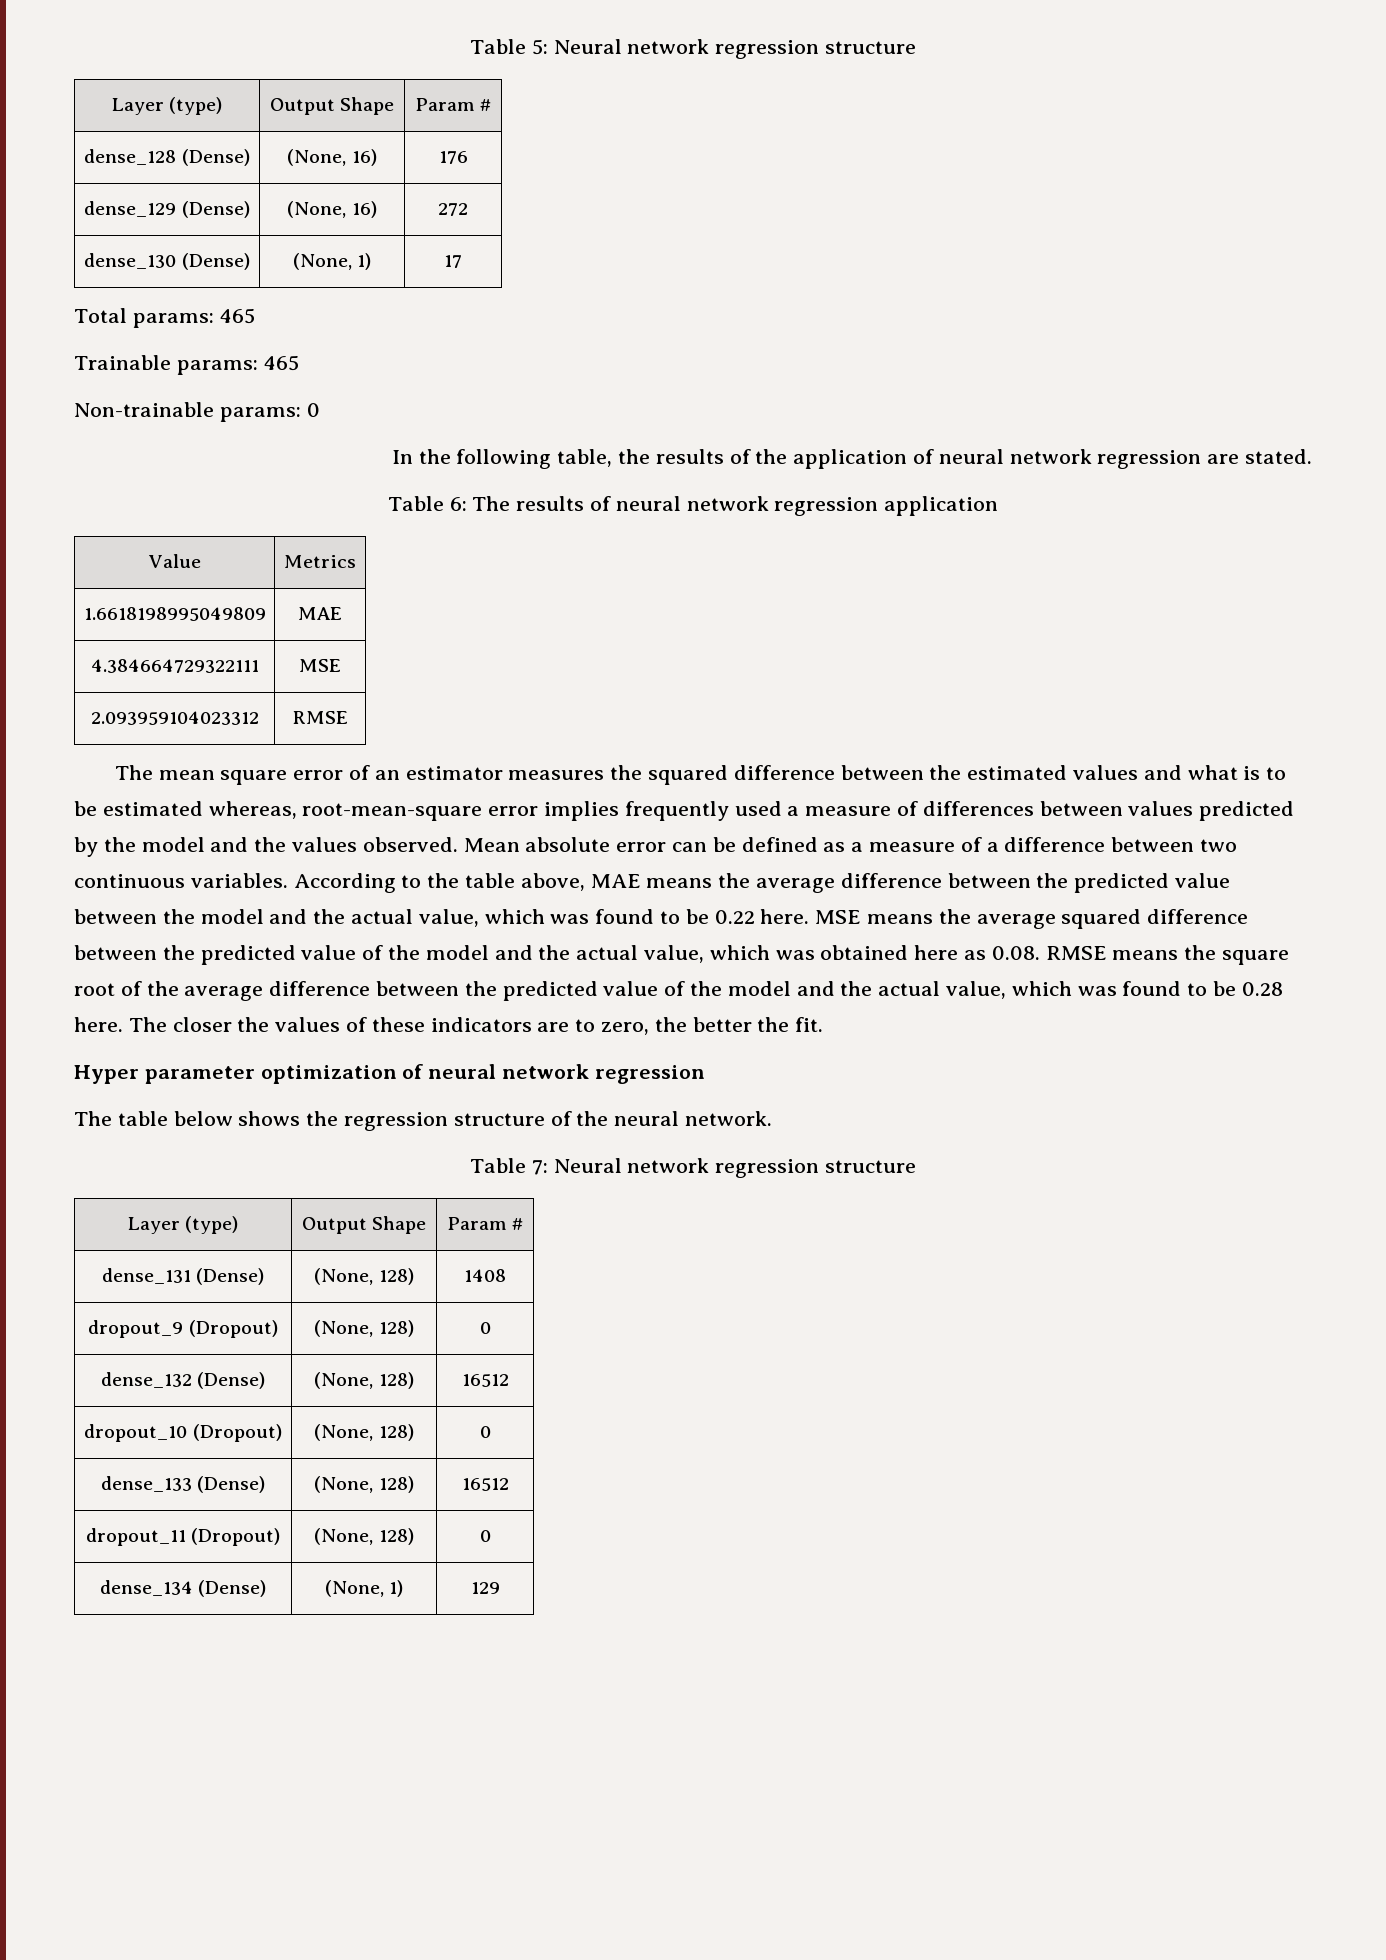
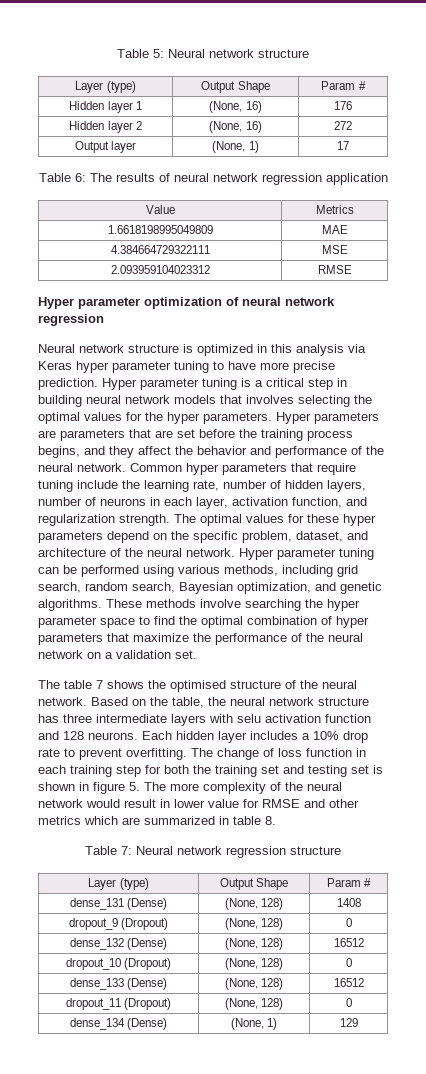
- Table 5: Neural network regression structure
+ Table 5: Neural network structure
  Layer (type) | Output Shape | Param #
- dense_128 (Dense) | (None, 16) | 176
+ Hidden layer 1 | (None, 16) | 176
- dense_129 (Dense) | (None, 16) | 272
+ Hidden layer 2 | (None, 16) | 272
- dense_130 (Dense) | (None, 1) | 17
+ Output layer | (None, 1) | 17
- Total params: 465
- Trainable params: 465
- Non-trainable params: 0
- In the following table, the results of the application of neural network regression are stated.
- The mean square error of an estimator measures the squared difference between the estimated values and what is to be estimated whereas, root-mean-square error implies frequently used a measure of differences between values predicted by the model and the values observed. Mean absolute error can be defined as a measure of a difference between two continuous variables. According to the table above, MAE means the average difference between the predicted value between the model and the actual value, which was found to be 0.22 here. MSE means the average squared difference between the predicted value of the model and the actual value, which was obtained here as 0.08. RMSE means the square root of the average difference between the predicted value of the model and the actual value, which was found to be 0.28 here. The closer the values of these indicators are to zero, the better the fit.
+ Neural network structure is optimized in this analysis via Keras hyper parameter tuning to have more precise prediction. Hyper parameter tuning is a critical step in building neural network models that involves selecting the optimal values for the hyper parameters. Hyper parameters are parameters that are set before the training process begins, and they affect the behavior and performance of the neural network. Common hyper parameters that require tuning include the learning rate, number of hidden layers, number of neurons in each layer, activation function, and regularization strength. The optimal values for these hyper parameters depend on the specific problem, dataset, and architecture of the neural network. Hyper parameter tuning can be performed using various methods, including grid search, random search, Bayesian optimization, and genetic algorithms. These methods involve searching the hyper parameter space to find the optimal combination of hyper parameters that maximize the performance of the neural network on a validation set.
- The table below shows the regression structure of the neural network.
+ The table 7 shows the optimised structure of the neural network. Based on the table, the neural network structure has three intermediate layers with selu activation function and 128 neurons. Each hidden layer includes a 10% drop rate to prevent overfitting. The change of loss function in each training step for both the training set and testing set is shown in figure 5. The more complexity of the neural network would result in lower value for RMSE and other metrics which are summarized in table 8.

